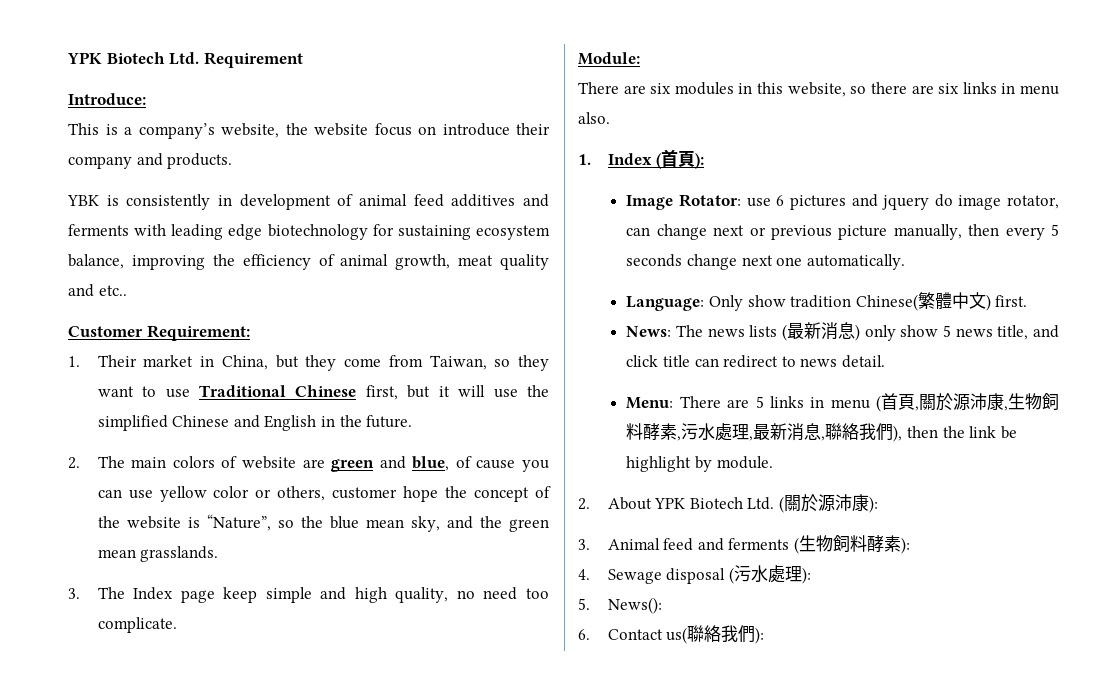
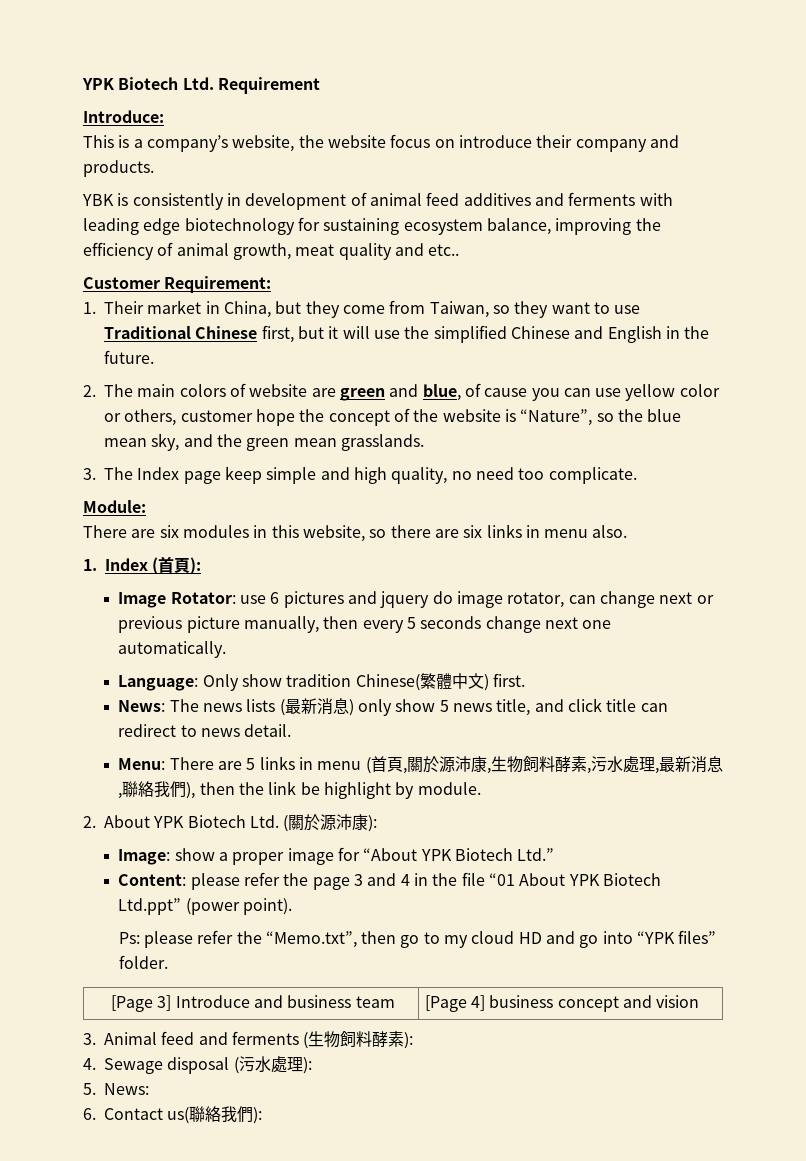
+ Image: show a proper image for “About YPK Biotech Ltd.”
+ Content: please refer the page 3 and 4 in the file “01 About YPK Biotech Ltd.ppt” (power point).
+ Ps: please refer the “Memo.txt”, then go to my cloud HD and go into “YPK files” folder.
+ [Page 3] Introduce and business team | [Page 4] business concept and vision
- 5. News():
+ 5. News:

